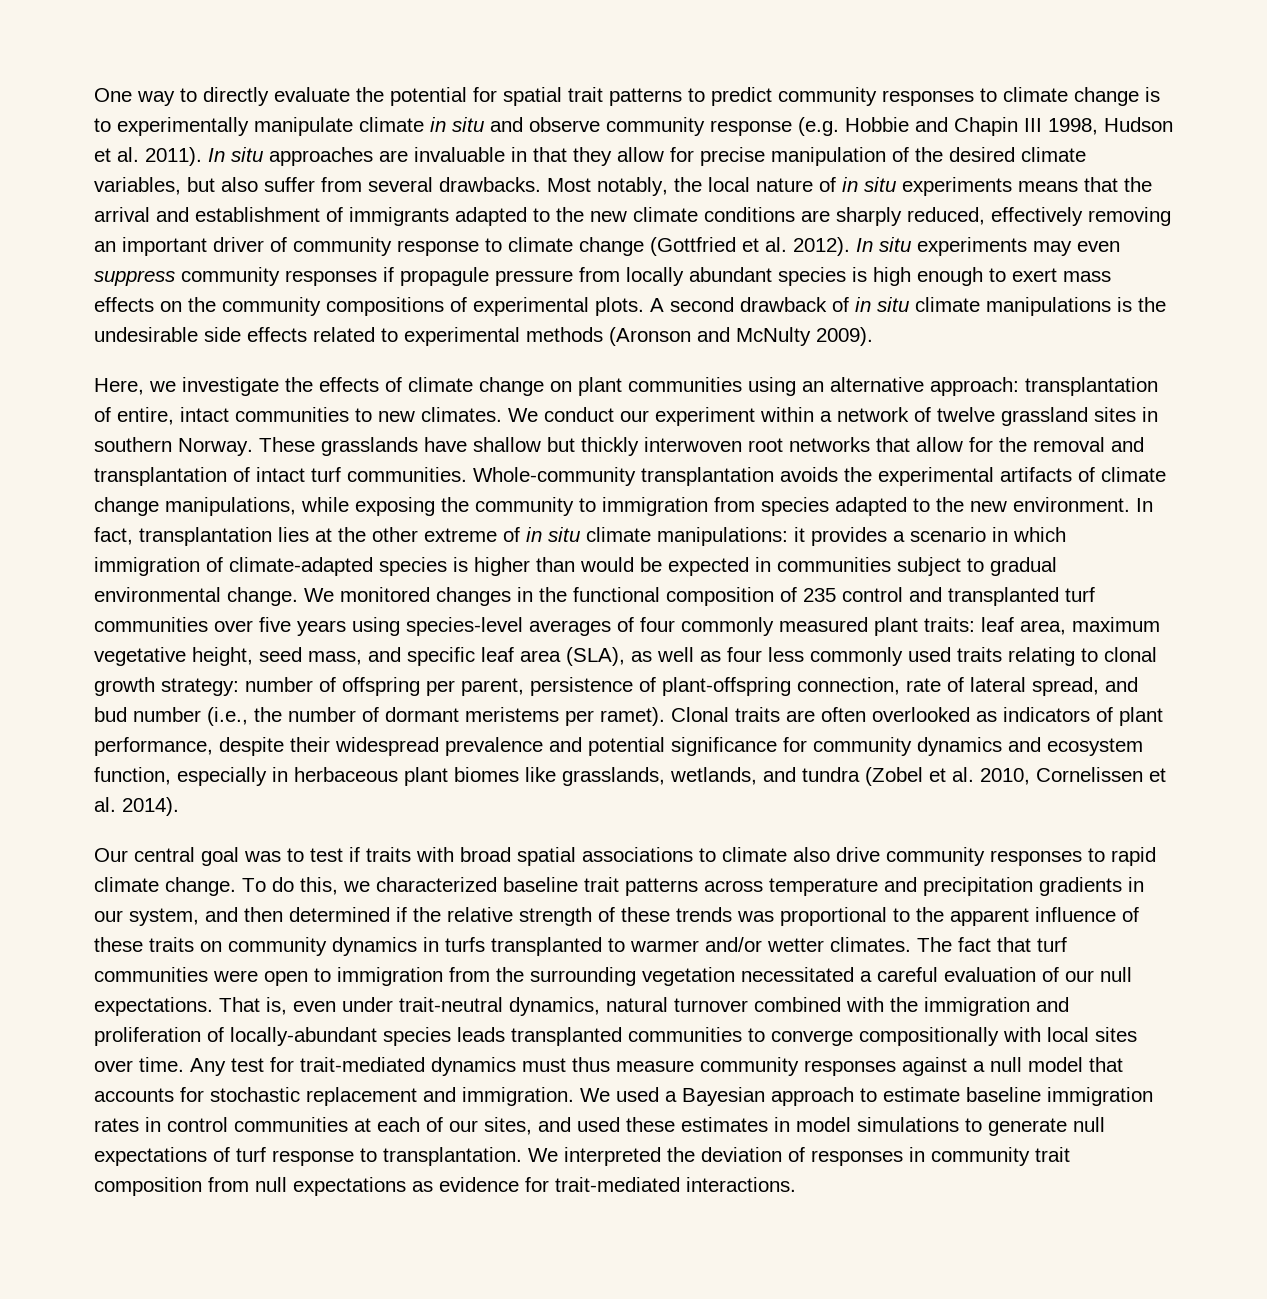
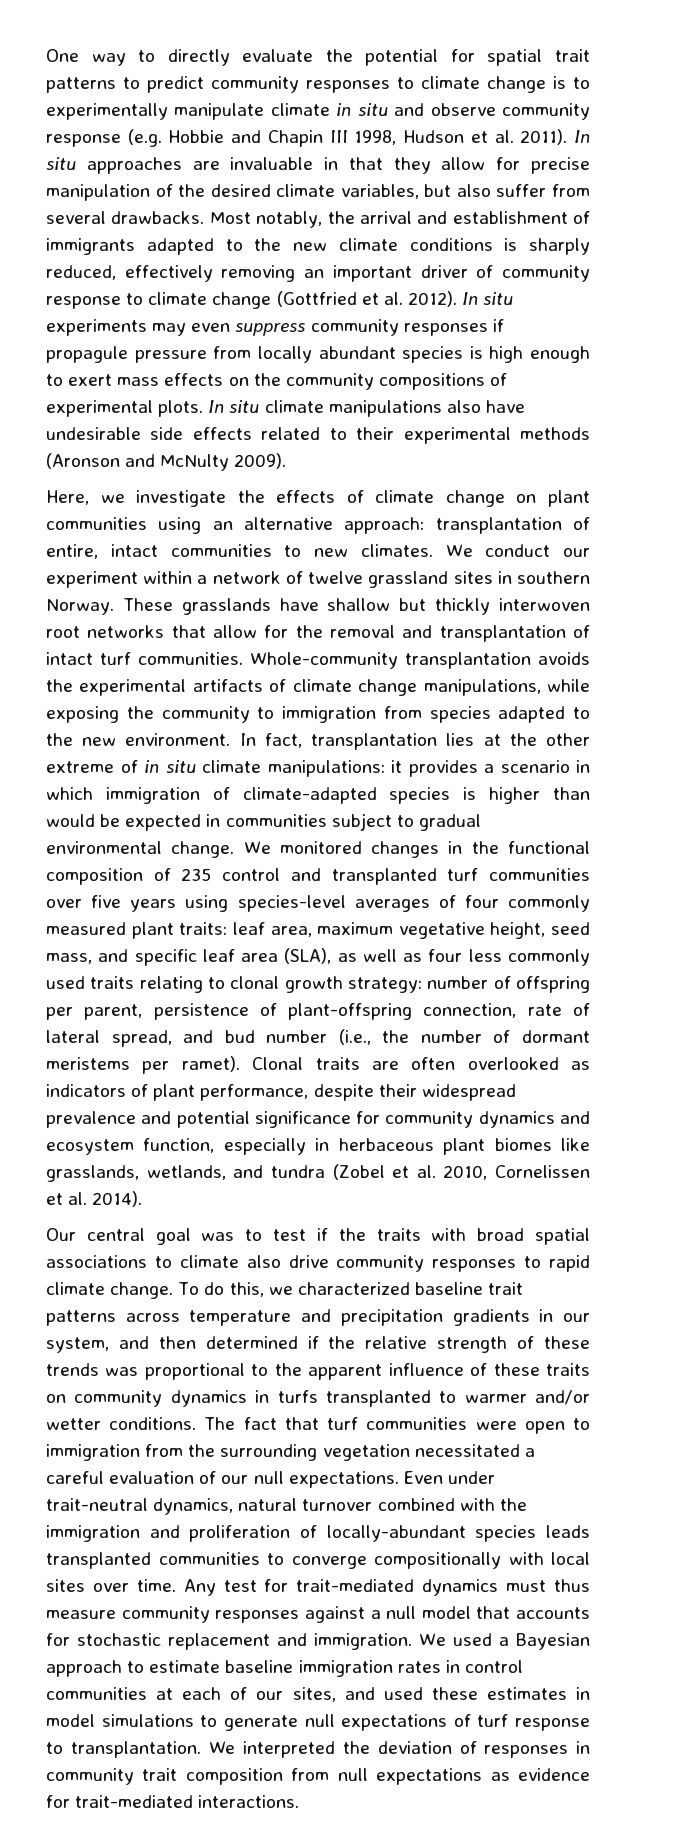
- Most notably, the local nature of in situ experiments means that the arrival and establishment of immigrants adapted to the new climate conditions are sharply reduced, effectively removing an important driver of community response to climate change (Gottfried et al. 2012).
+ Most notably, the arrival and establishment of immigrants adapted to the new climate conditions is sharply reduced, effectively removing an important driver of community response to climate change (Gottfried et al. 2012).
- A second drawback of in situ climate manipulations is the undesirable side effects related to experimental methods (Aronson and McNulty 2009).
+ In situ climate manipulations also have undesirable side effects related to their experimental methods (Aronson and McNulty 2009).
- Our central goal was to test if traits with broad spatial associations to climate also drive community responses to rapid climate change.
+ Our central goal was to test if the traits with broad spatial associations to climate also drive community responses to rapid climate change.
- To do this, we characterized baseline trait patterns across temperature and precipitation gradients in our system, and then determined if the relative strength of these trends was proportional to the apparent influence of these traits on community dynamics in turfs transplanted to warmer and/or wetter climates.
+ To do this, we characterized baseline trait patterns across temperature and precipitation gradients in our system, and then determined if the relative strength of these trends was proportional to the apparent influence of these traits on community dynamics in turfs transplanted to warmer and/or wetter conditions.
- That is, even under trait-neutral dynamics, natural turnover combined with the immigration and proliferation of locally-abundant species leads transplanted communities to converge compositionally with local sites over time.
+ Even under trait-neutral dynamics, natural turnover combined with the immigration and proliferation of locally-abundant species leads transplanted communities to converge compositionally with local sites over time.

